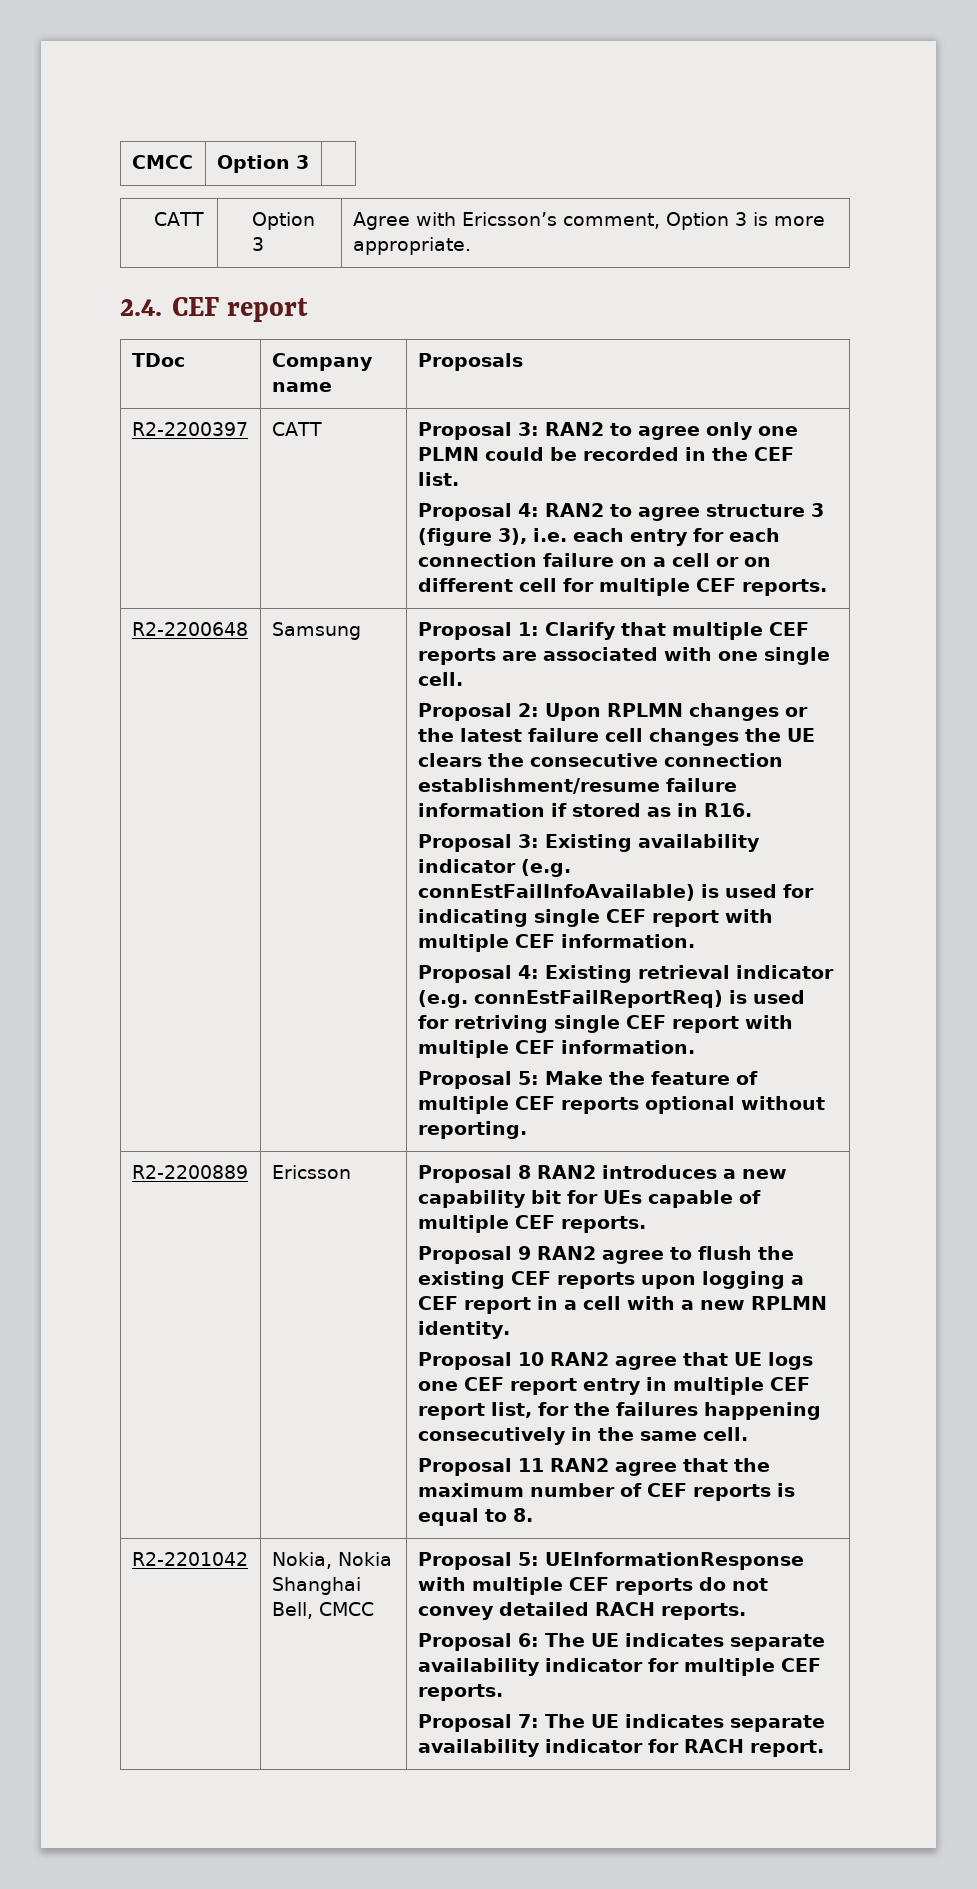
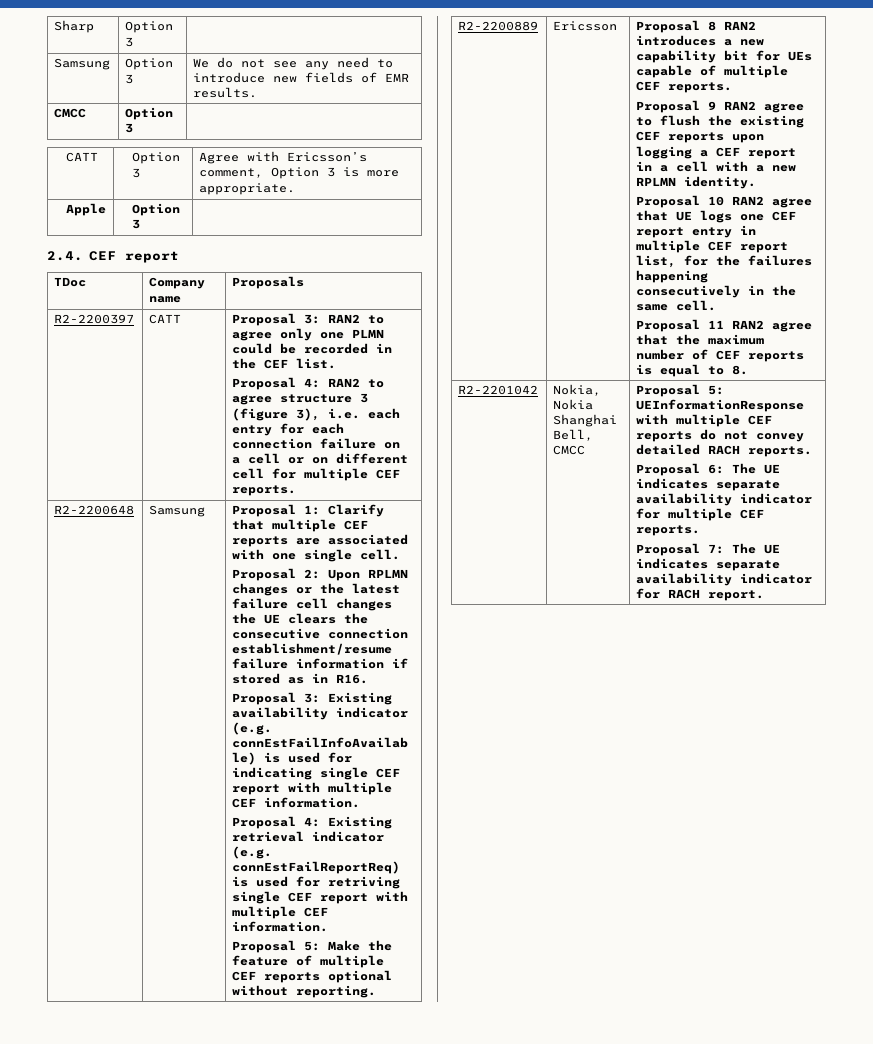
+ Sharp | Option 3 |
+ Samsung | Option 3 | We do not see any need to introduce new fields of EMR results.
+ Apple | Option 3 |

